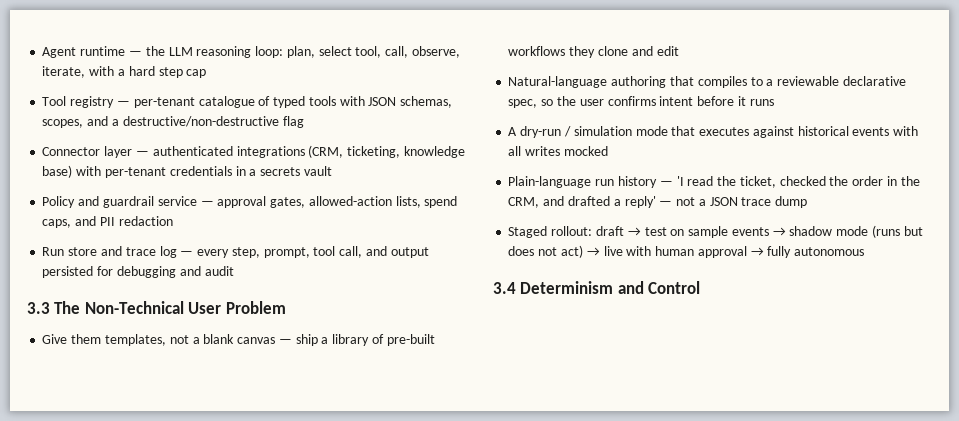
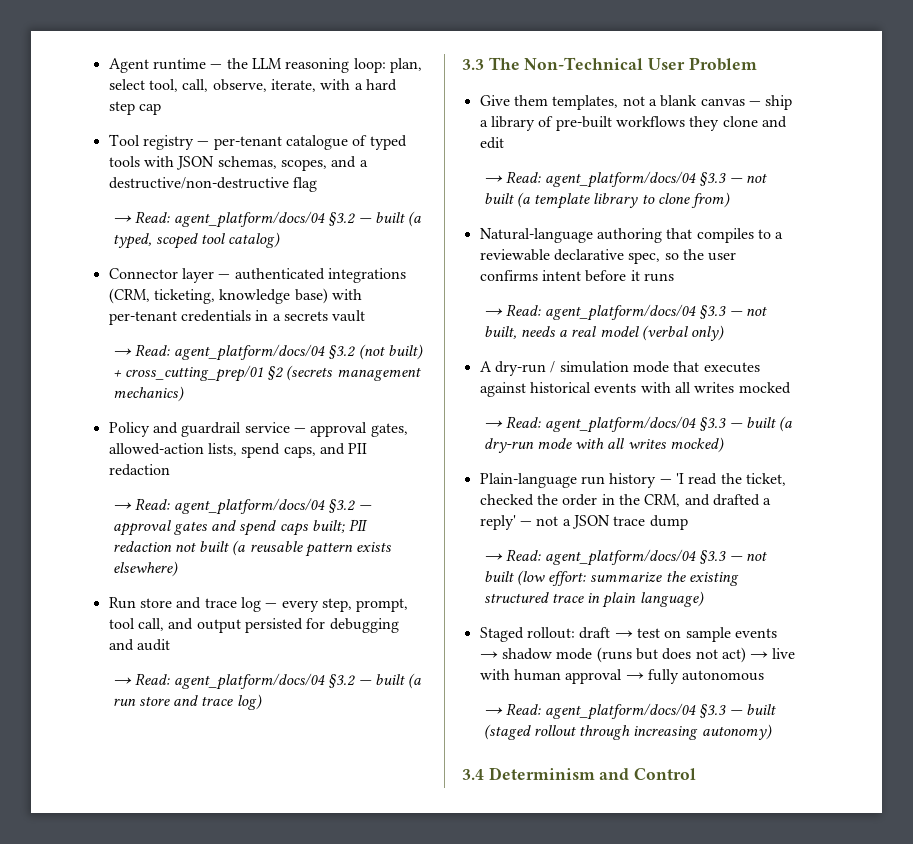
+ → Read: agent_platform/docs/04 §3.2 — built (a typed, scoped tool catalog)
+ → Read: agent_platform/docs/04 §3.2 (not built) + cross_cutting_prep/01 §2 (secrets management mechanics)
+ → Read: agent_platform/docs/04 §3.2 — approval gates and spend caps built; PII redaction not built (a reusable pattern exists elsewhere)
+ → Read: agent_platform/docs/04 §3.2 — built (a run store and trace log)
+ → Read: agent_platform/docs/04 §3.3 — not built (a template library to clone from)
+ → Read: agent_platform/docs/04 §3.3 — not built, needs a real model (verbal only)
+ → Read: agent_platform/docs/04 §3.3 — built (a dry-run mode with all writes mocked)
+ → Read: agent_platform/docs/04 §3.3 — not built (low effort: summarize the existing structured trace in plain language)
+ → Read: agent_platform/docs/04 §3.3 — built (staged rollout through increasing autonomy)

